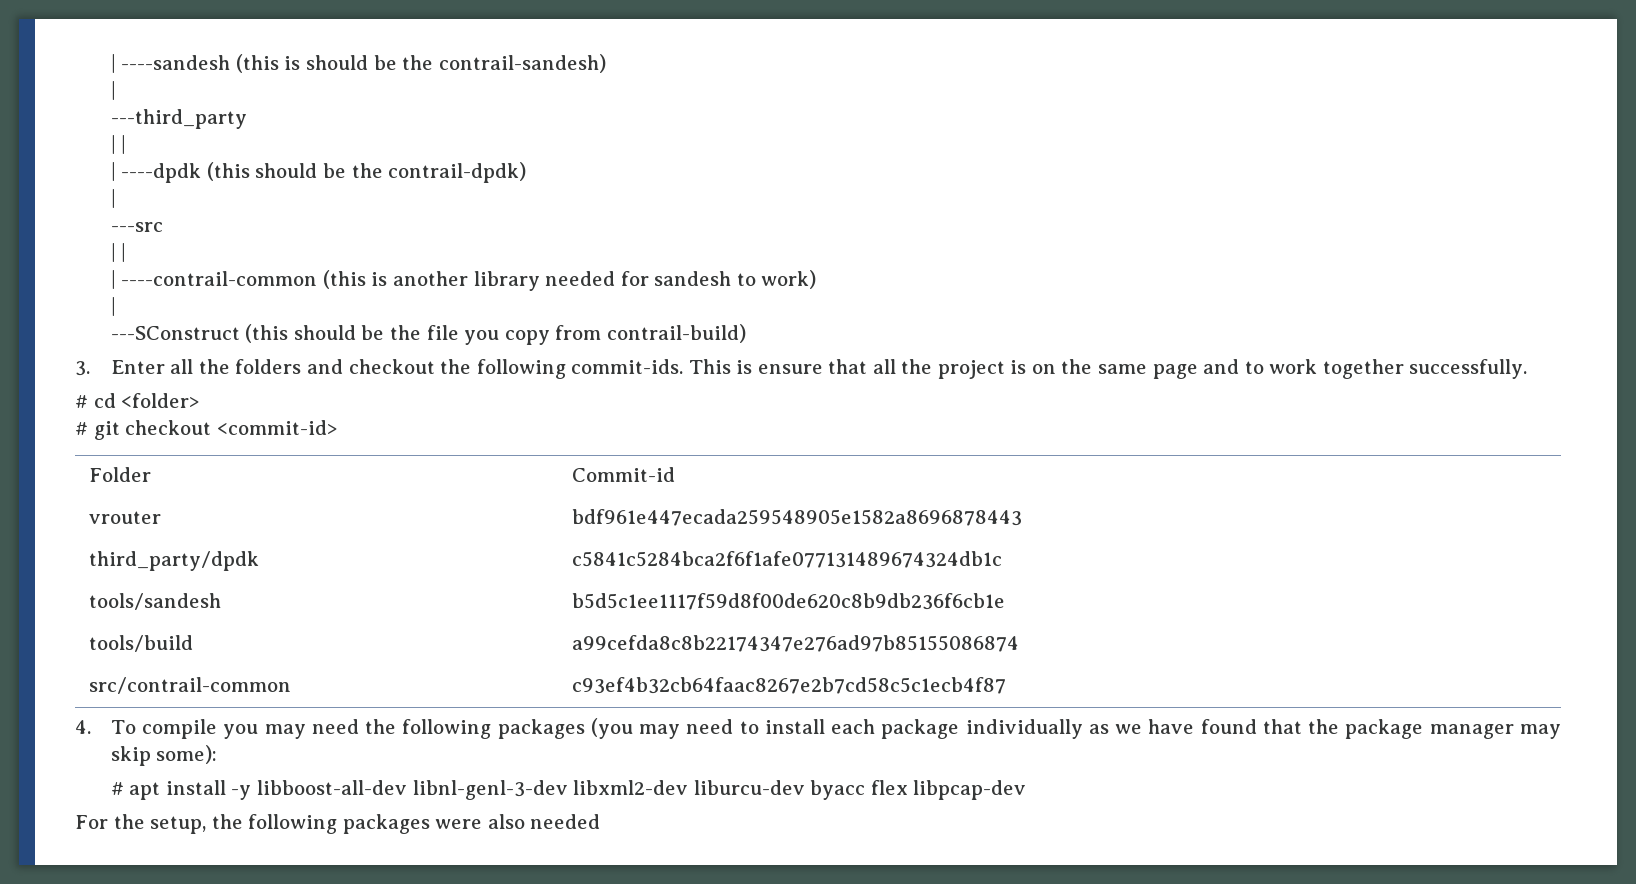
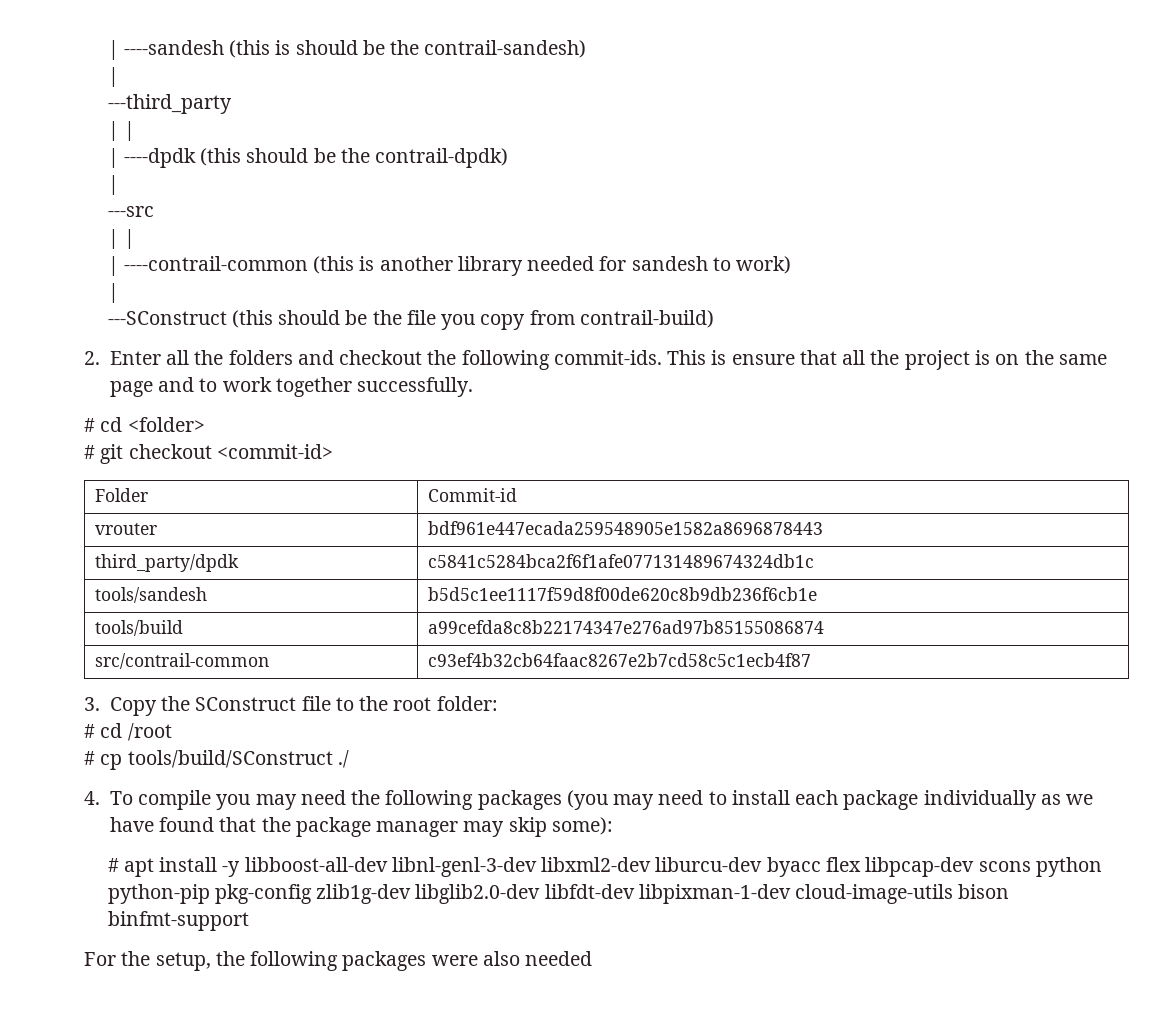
- 3. Enter all the folders and checkout the following commit-ids.
+ 2. Enter all the folders and checkout the following commit-ids.
+ 3. Copy the SConstruct file to the root folder:
+ # cd /root
+ # cp tools/build/SConstruct ./
- # apt install -y libboost-all-dev libnl-genl-3-dev libxml2-dev liburcu-dev byacc flex libpcap-dev
+ # apt install -y libboost-all-dev libnl-genl-3-dev libxml2-dev liburcu-dev byacc flex libpcap-dev scons python python-pip pkg-config zlib1g-dev libglib2.0-dev libfdt-dev libpixman-1-dev cloud-image-utils bison binfmt-support

